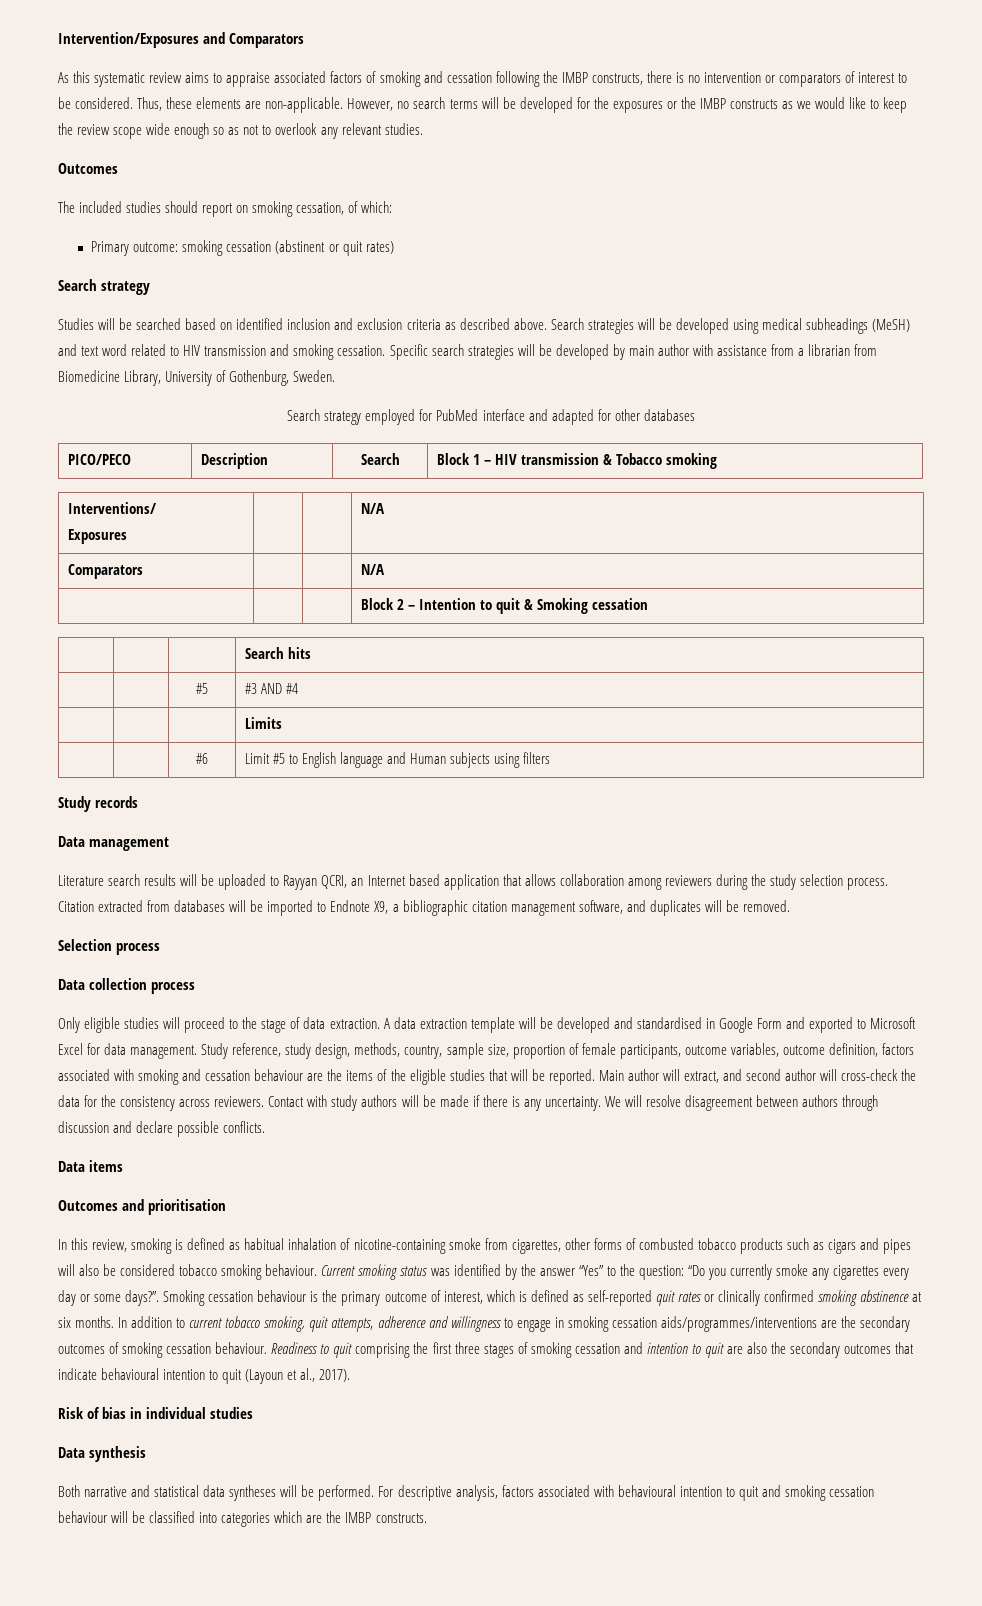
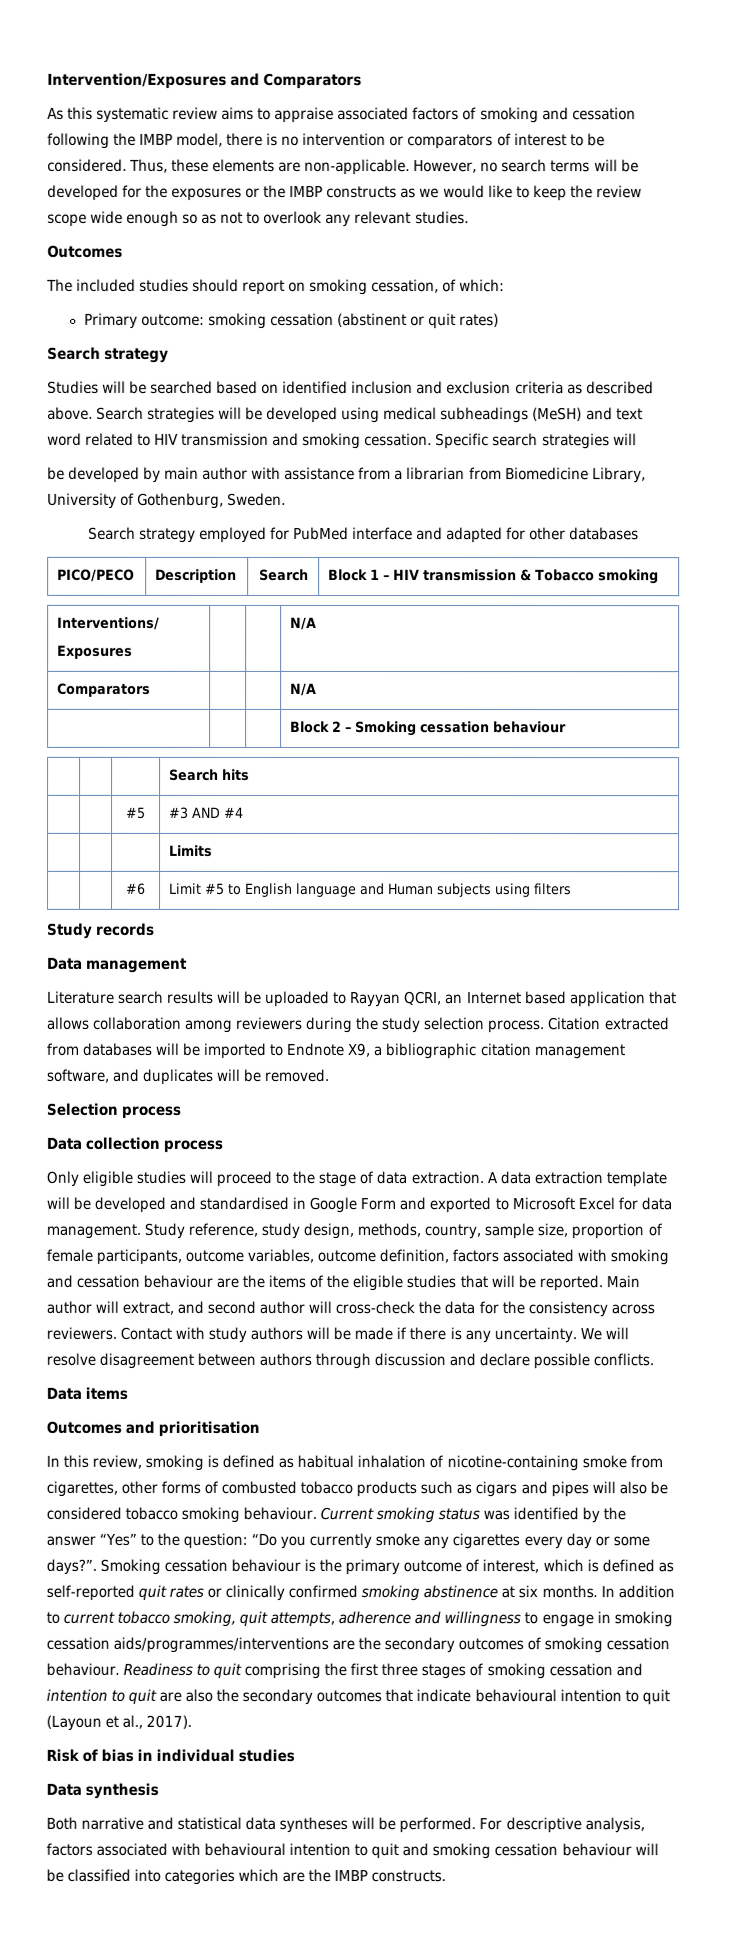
- As this systematic review aims to appraise associated factors of smoking and cessation following the IMBP constructs, there is no intervention or comparators of interest to be considered.
+ As this systematic review aims to appraise associated factors of smoking and cessation following the IMBP model, there is no intervention or comparators of interest to be considered.
- Specific search strategies will be developed by main author with assistance from a librarian from Biomedicine Library, University of Gothenburg, Sweden.
+ Specific search strategies will
+ be developed by main author with assistance from a librarian from Biomedicine Library, University of Gothenburg, Sweden.
- | | | Block 2 – Intention to quit & Smoking cessation
+ | | | Block 2 – Smoking cessation behaviour

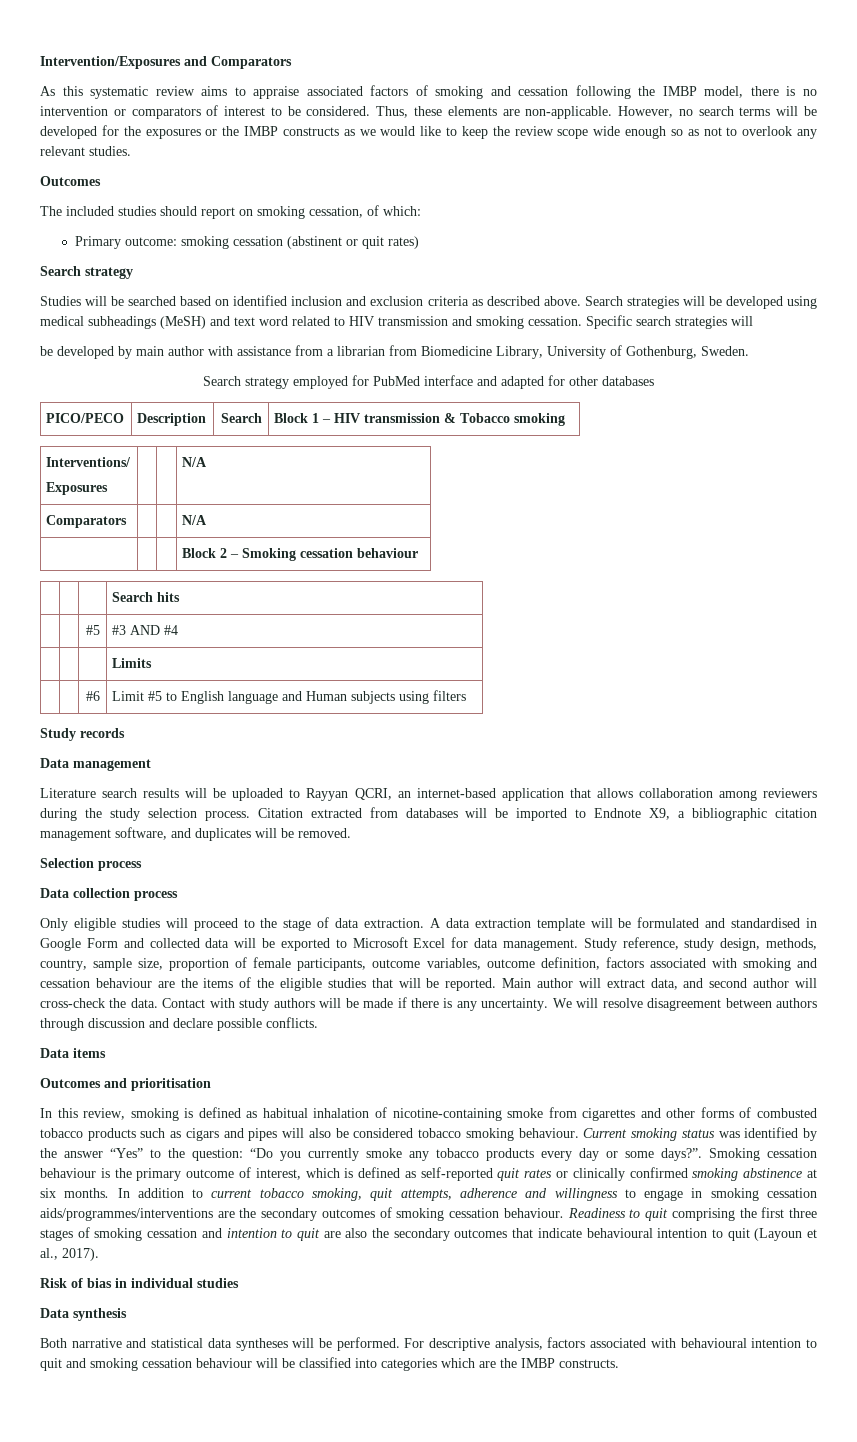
- Literature search results will be uploaded to Rayyan QCRI, an Internet based application that allows collaboration among reviewers during the study selection process.
+ Literature search results will be uploaded to Rayyan QCRI, an internet-based application that allows collaboration among reviewers during the study selection process.
- A data extraction template will be developed and standardised in Google Form and exported to Microsoft Excel for data management.
+ A data extraction template will be formulated and standardised in Google Form and collected data will be exported to Microsoft Excel for data management.
- Main author will extract, and second author will cross-check the data for the consistency across reviewers.
+ Main author will extract data, and second author will cross-check the data.
- In this review, smoking is defined as habitual inhalation of nicotine-containing smoke from cigarettes, other forms of combusted tobacco products such as cigars and pipes will also be considered tobacco smoking behaviour.
+ In this review, smoking is defined as habitual inhalation of nicotine-containing smoke from cigarettes and other forms of combusted tobacco products such as cigars and pipes will also be considered tobacco smoking behaviour.
- Current smoking status was identified by the answer “Yes” to the question: “Do you currently smoke any cigarettes every day or some days?”.
+ Current smoking status was identified by the answer “Yes” to the question: “Do you currently smoke any tobacco products every day or some days?”.

